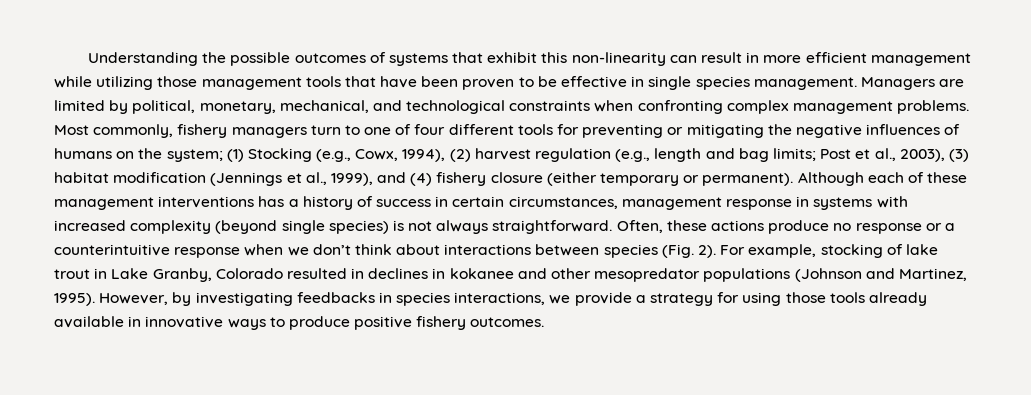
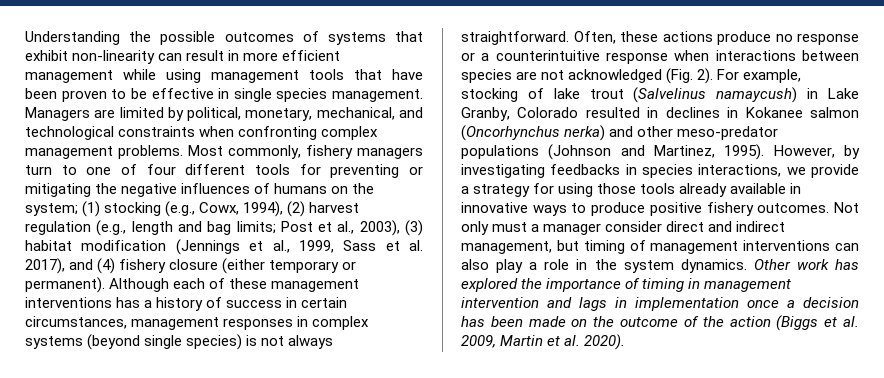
- Understanding the possible outcomes of systems that exhibit this non-linearity can result in more efficient management while utilizing those management tools that have been proven to be effective in single species management.
+ Understanding the possible outcomes of systems that exhibit non-linearity can result in more efficient management while using management tools that have been proven to be effective in single species management.
- Most commonly, fishery managers turn to one of four different tools for preventing or mitigating the negative influences of humans on the system; (1) Stocking (e.g., Cowx, 1994), (2) harvest regulation (e.g., length and bag limits; Post et al., 2003), (3) habitat modification (Jennings et al., 1999), and (4) fishery closure (either temporary or permanent).
+ Most commonly, fishery managers turn to one of four different tools for preventing or mitigating the negative influences of humans on the system; (1) stocking (e.g., Cowx, 1994), (2) harvest regulation (e.g., length and bag limits; Post et al., 2003), (3) habitat modification (Jennings et al., 1999, Sass et al. 2017), and (4) fishery closure (either temporary or permanent).
- Although each of these management interventions has a history of success in certain circumstances, management response in systems with increased complexity (beyond single species) is not always straightforward.
+ Although each of these management interventions has a history of success in certain circumstances, management responses in complex systems (beyond single species) is not always straightforward.
- Often, these actions produce no response or a counterintuitive response when we don’t think about interactions between species (Fig. 2).
+ Often, these actions produce no response or a counterintuitive response when interactions between species are not acknowledged (Fig. 2).
- For example, stocking of lake trout in Lake Granby, Colorado resulted in declines in kokanee and other mesopredator populations (Johnson and Martinez, 1995).
+ For example, stocking of lake trout (Salvelinus namaycush) in Lake Granby, Colorado resulted in declines in Kokanee salmon (Oncorhynchus nerka) and other meso-predator populations (Johnson and Martinez, 1995).
+ Not only must a manager consider direct and indirect management, but timing of management interventions can also play a role in the system dynamics. Other work has explored the importance of timing in management intervention and lags in implementation once a decision has been made on the outcome of the action (Biggs et al. 2009, Martin et al. 2020).

